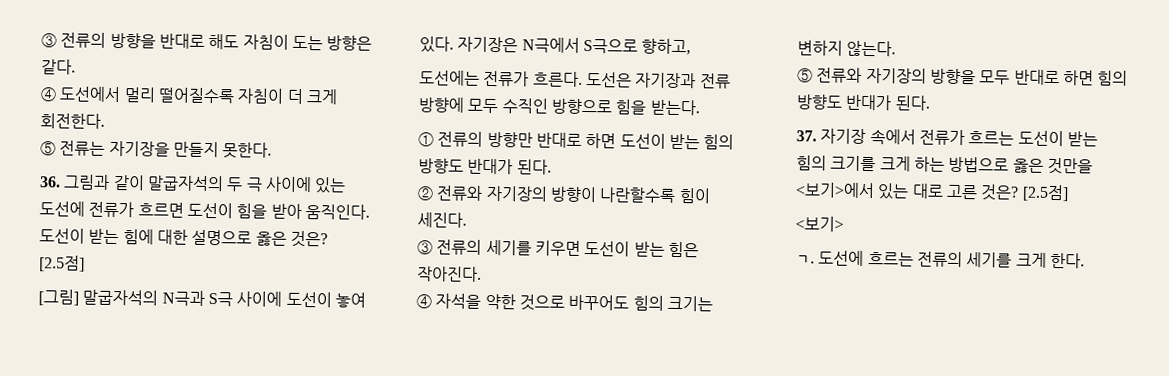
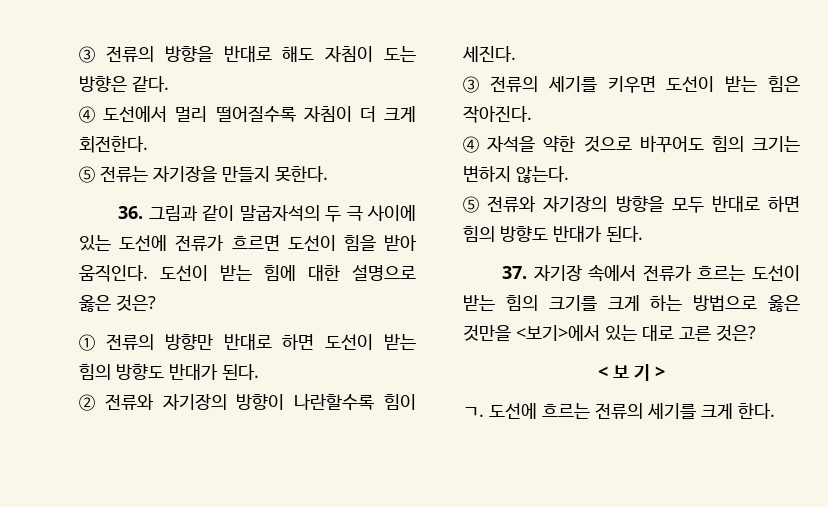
- 도선이 받는 힘에 대한 설명으로 옳은 것은? [2.5점]
- [그림] 말굽자석의 N극과 S극 사이에 도선이 놓여 있다. 자기장은 N극에서 S극으로 향하고,
- 도선에는 전류가 흐른다. 도선은 자기장과 전류 방향에 모두 수직인 방향으로 힘을 받는다.
+ 도선이 받는 힘에 대한 설명으로 옳은 것은?
- 37. 자기장 속에서 전류가 흐르는 도선이 받는 힘의 크기를 크게 하는 방법으로 옳은 것만을 <보기>에서 있는 대로 고른 것은? [2.5점]
- <보기>
+ 37. 자기장 속에서 전류가 흐르는 도선이 받는 힘의 크기를 크게 하는 방법으로 옳은 것만을 <보기>에서 있는 대로 고른 것은?
+ < 보 기 >

